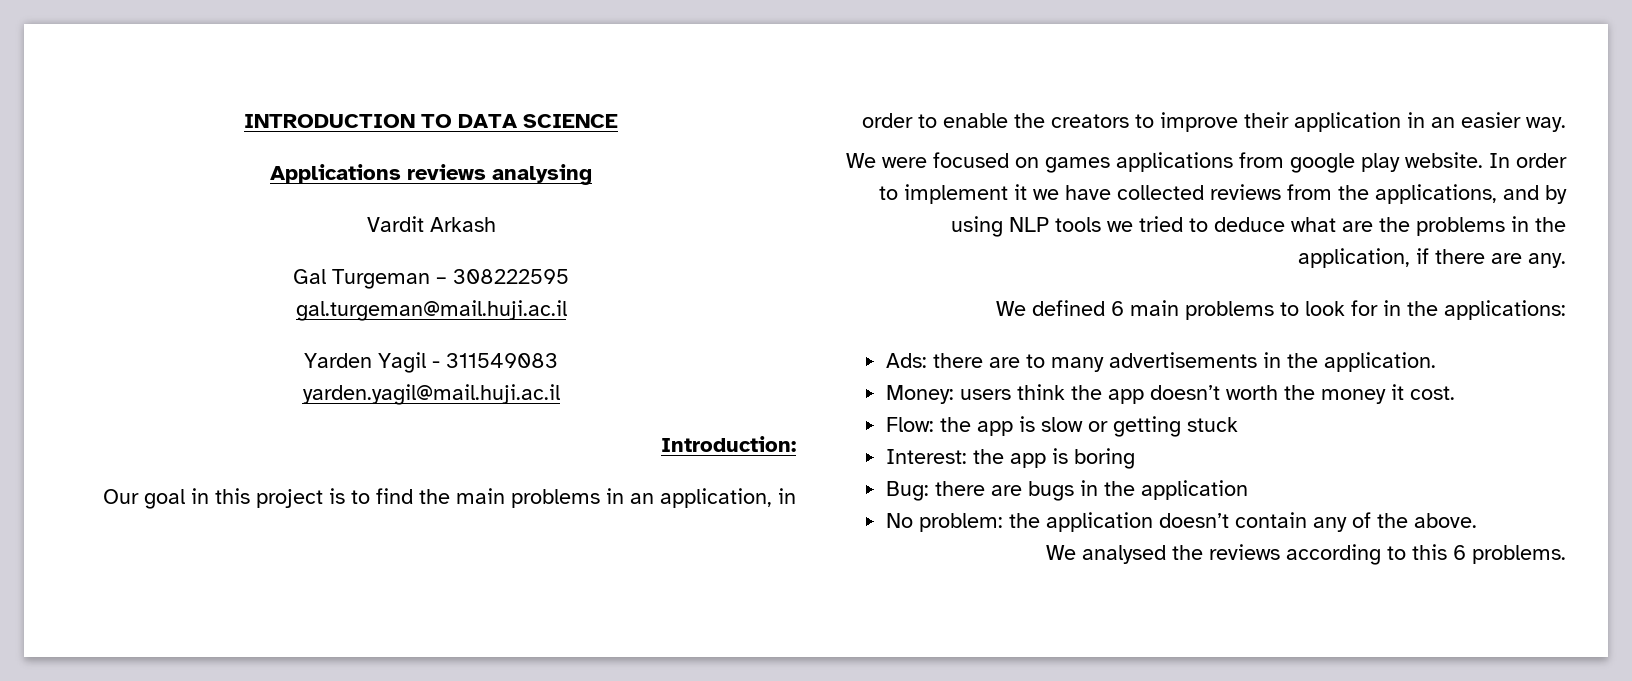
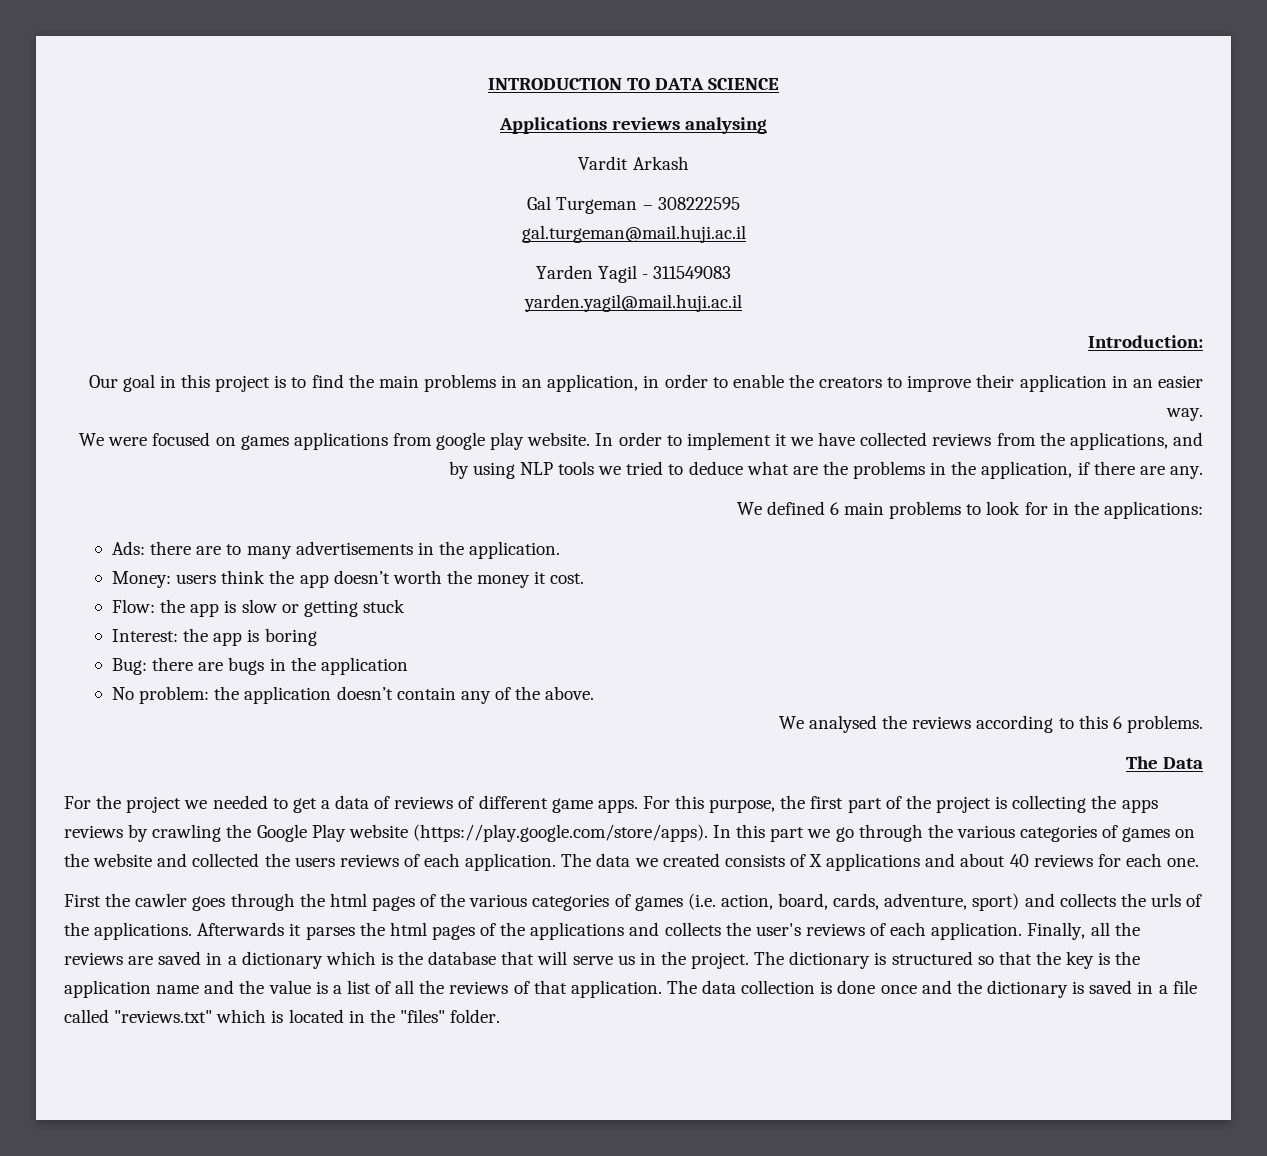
+ The Data
+ For the project we needed to get a data of reviews of different game apps. For this purpose, the first part of the project is collecting the apps reviews by crawling the Google Play website (https://play.google.com/store/apps). In this part we go through the various categories of games on the website and collected the users reviews of each application. The data we created consists of X applications and about 40 reviews for each one.
+ First the cawler goes through the html pages of the various categories of games (i.e. action, board, cards, adventure, sport) and collects the urls of the applications. Afterwards it parses the html pages of the applications and collects the user's reviews of each application. Finally, all the reviews are saved in a dictionary which is the database that will serve us in the project. The dictionary is structured so that the key is the application name and the value is a list of all the reviews of that application. The data collection is done once and the dictionary is saved in a file called "reviews.txt" which is located in the "files" folder.

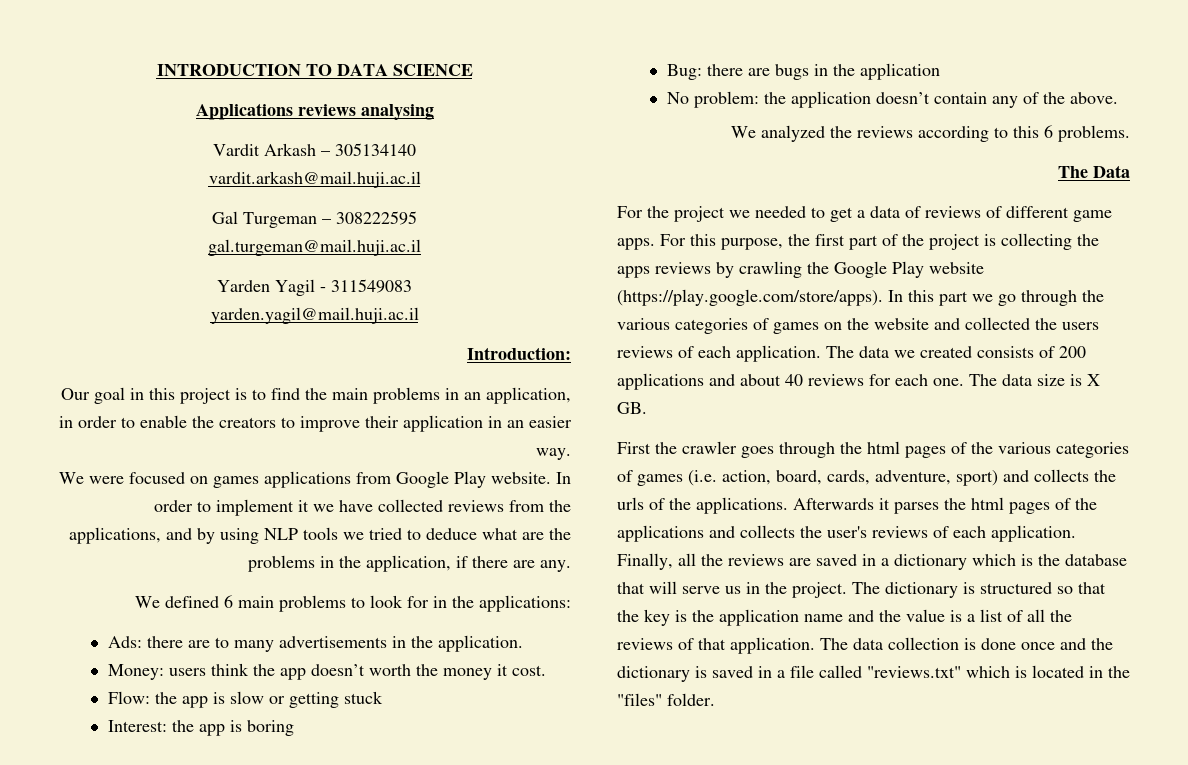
- Vardit Arkash
+ Vardit Arkash – 305134140
+ vardit.arkash@mail.huji.ac.il
- We were focused on games applications from google play website.
+ We were focused on games applications from Google Play website.
- We analysed the reviews according to this 6 problems.
+ We analyzed the reviews according to this 6 problems.
- The data we created consists of X applications and about 40 reviews for each one.
+ The data we created consists of 200 applications and about 40 reviews for each one. The data size is X GB.
- First the cawler goes through the html pages of the various categories of games (i.e. action, board, cards, adventure, sport) and collects the urls of the applications.
+ First the crawler goes through the html pages of the various categories of games (i.e. action, board, cards, adventure, sport) and collects the urls of the applications.

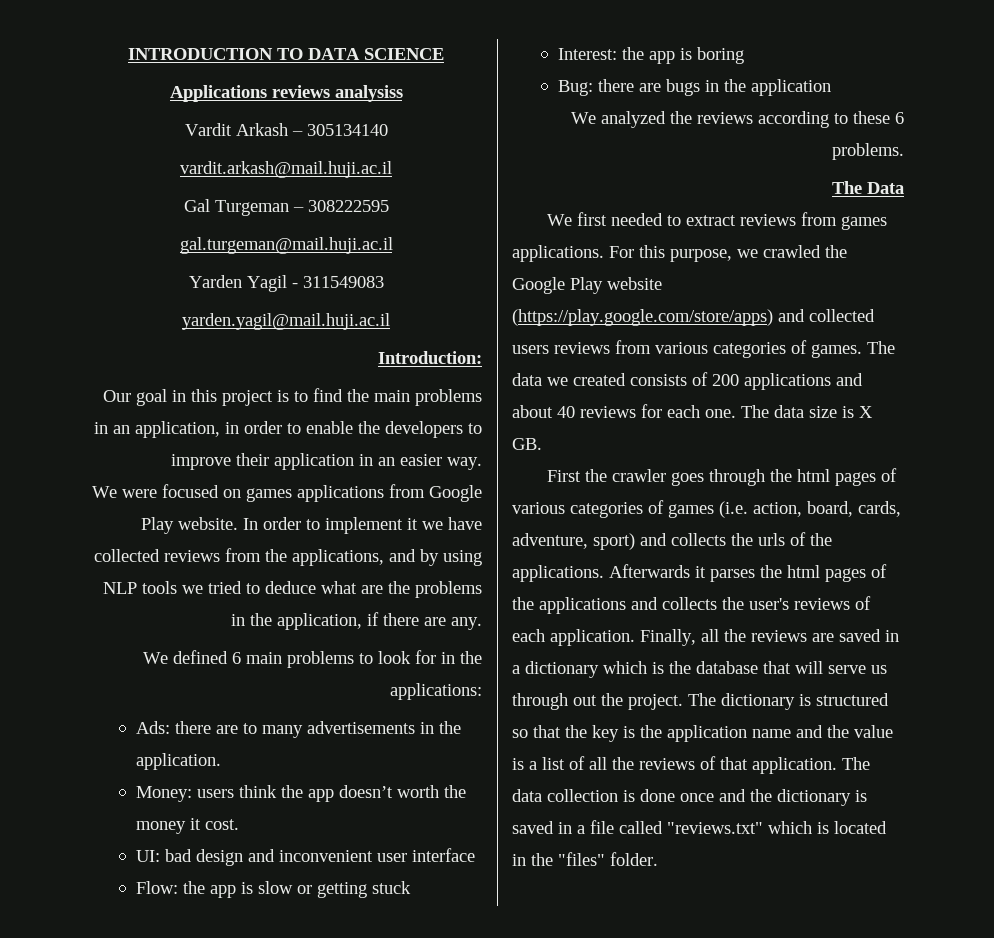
- Applications reviews analysing
+ Applications reviews analysiss
- Our goal in this project is to find the main problems in an application, in order to enable the creators to improve their application in an easier way.
+ Our goal in this project is to find the main problems in an application, in order to enable the developers to improve their application in an easier way.
+ UI: bad design and inconvenient user interface
- No problem: the application doesn’t contain any of the above.
- We analyzed the reviews according to this 6 problems.
+ We analyzed the reviews according to these 6 problems.
- For the project we needed to get a data of reviews of different game apps. For this purpose, the first part of the project is collecting the apps reviews by crawling the Google Play website (https://play.google.com/store/apps). In this part we go through the various categories of games on the website and collected the users reviews of each application.
+ We first needed to extract reviews from games applications. For this purpose, we crawled the Google Play website (https://play.google.com/store/apps) and collected users reviews from various categories of games.
- First the crawler goes through the html pages of the various categories of games (i.e. action, board, cards, adventure, sport) and collects the urls of the applications.
+ First the crawler goes through the html pages of various categories of games (i.e. action, board, cards, adventure, sport) and collects the urls of the applications.
- Finally, all the reviews are saved in a dictionary which is the database that will serve us in the project.
+ Finally, all the reviews are saved in a dictionary which is the database that will serve us through out the project.

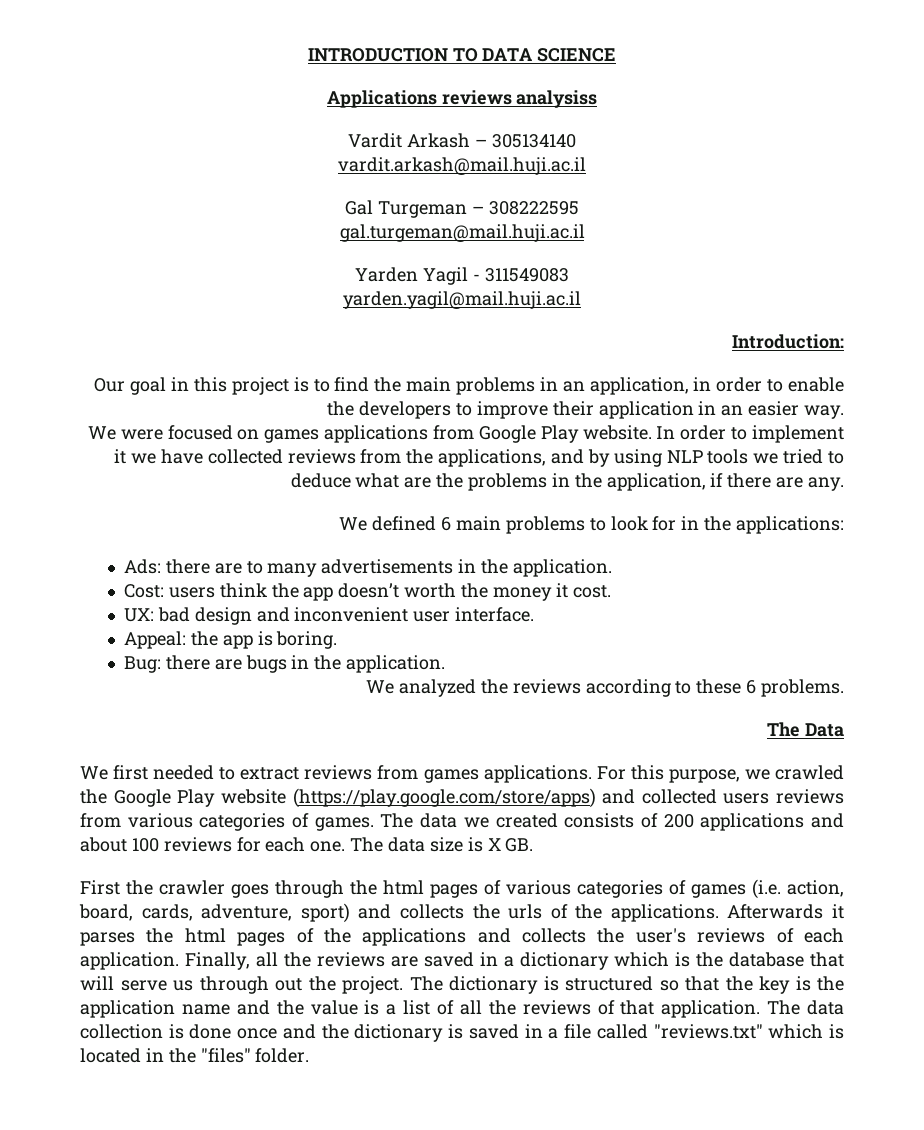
- Money: users think the app doesn’t worth the money it cost.
+ Cost: users think the app doesn’t worth the money it cost.
- UI: bad design and inconvenient user interface
- Flow: the app is slow or getting stuck
- Interest: the app is boring
+ UX: bad design and inconvenient user interface.
+ Appeal: the app is boring.
- Bug: there are bugs in the application
+ Bug: there are bugs in the application.
- The data we created consists of 200 applications and about 40 reviews for each one.
+ The data we created consists of 200 applications and about 100 reviews for each one.

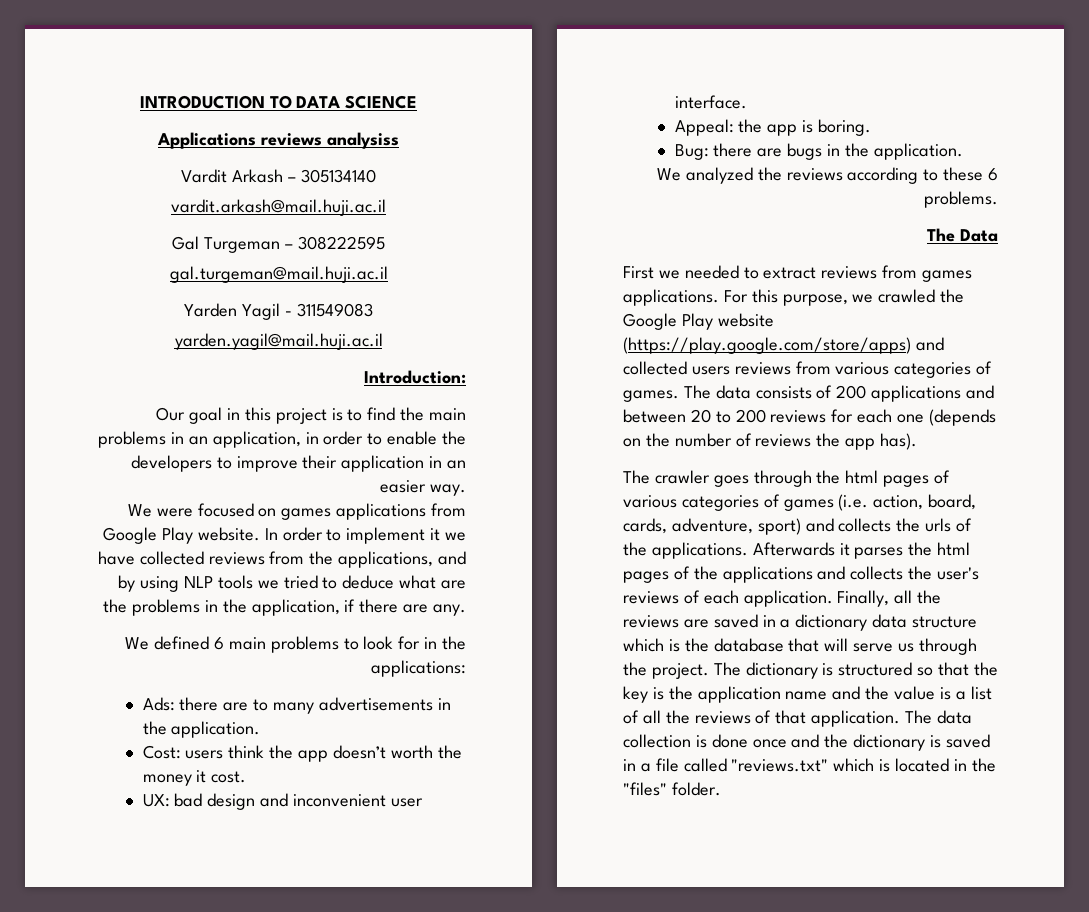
- We first needed to extract reviews from games applications.
+ First we needed to extract reviews from games applications.
- The data we created consists of 200 applications and about 100 reviews for each one. The data size is X GB.
- First the crawler goes through the html pages of various categories of games (i.e. action, board, cards, adventure, sport) and collects the urls of the applications.
+ The data consists of 200 applications and between 20 to 200 reviews for each one (depends on the number of reviews the app has).
+ The crawler goes through the html pages of various categories of games (i.e. action, board, cards, adventure, sport) and collects the urls of the applications.
- Finally, all the reviews are saved in a dictionary which is the database that will serve us through out the project.
+ Finally, all the reviews are saved in a dictionary data structure which is the database that will serve us through the project.

